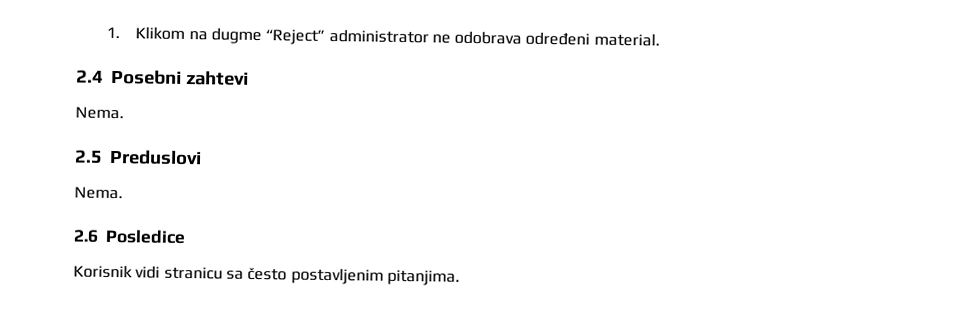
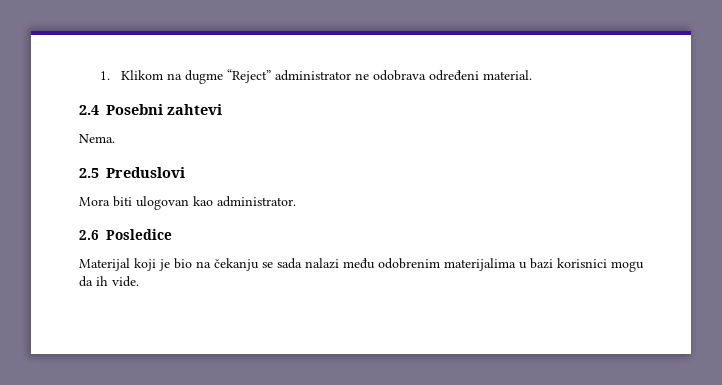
  2.5 Preduslovi
- Nema.
+ Mora biti ulogovan kao administrator.
  2.6 Posledice
- Korisnik vidi stranicu sa često postavljenim pitanjima.
+ Materijal koji je bio na čekanju se sada nalazi među odobrenim materijalima u bazi korisnici mogu da ih vide.

